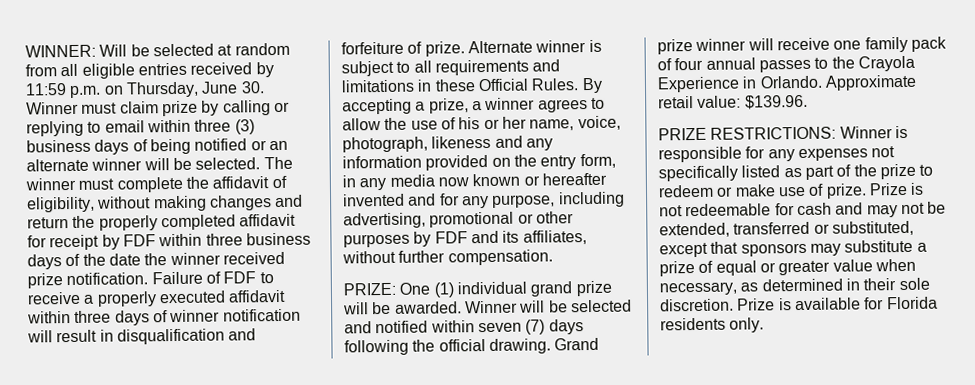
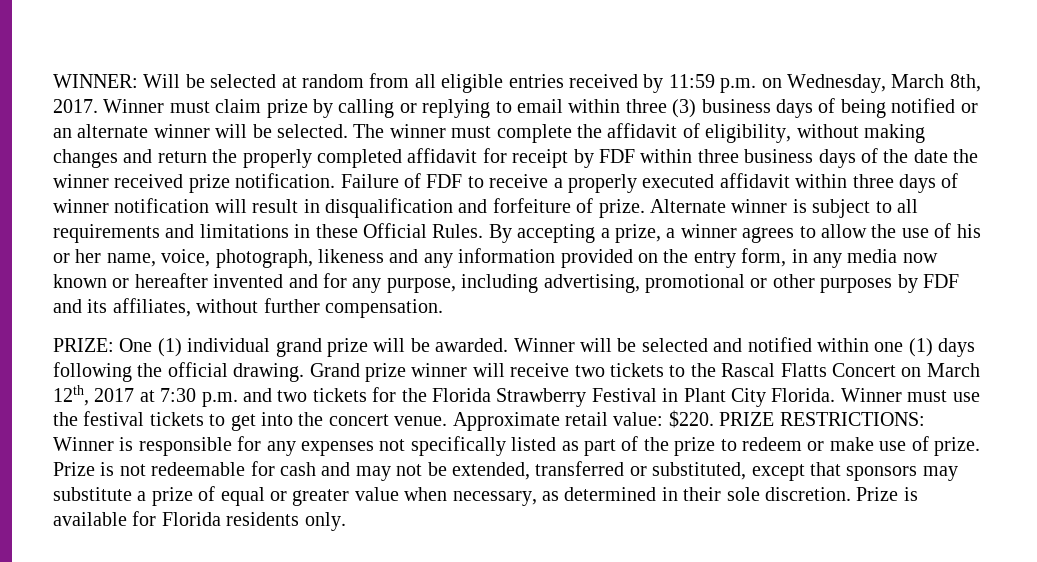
- WINNER: Will be selected at random from all eligible entries received by 11:59 p.m. on Thursday, June 30. Winner must claim prize by calling or replying to email within three (3) business days of being notified or an alternate winner will be selected.
+ WINNER: Will be selected at random from all eligible entries received by 11:59 p.m. on Wednesday, March 8th, 2017. Winner must claim prize by calling or replying to email within three (3) business days of being notified or an alternate winner will be selected.
- Winner will be selected and notified within seven (7) days following the official drawing.
+ Winner will be selected and notified within one (1) days following the official drawing.
- Grand prize winner will receive one family pack of four annual passes to the Crayola Experience in Orlando.
+ Grand prize winner will receive two tickets to the Rascal Flatts Concert on March 12th, 2017 at 7:30 p.m. and two tickets for the Florida Strawberry Festival in Plant City Florida. Winner must use the festival tickets to get into the concert venue.
- Approximate retail value: $139.96.
- PRIZE RESTRICTIONS: Winner is responsible for any expenses not specifically listed as part of the prize to redeem or make use of prize.
+ Approximate retail value: $220. PRIZE RESTRICTIONS: Winner is responsible for any expenses not specifically listed as part of the prize to redeem or make use of prize.

